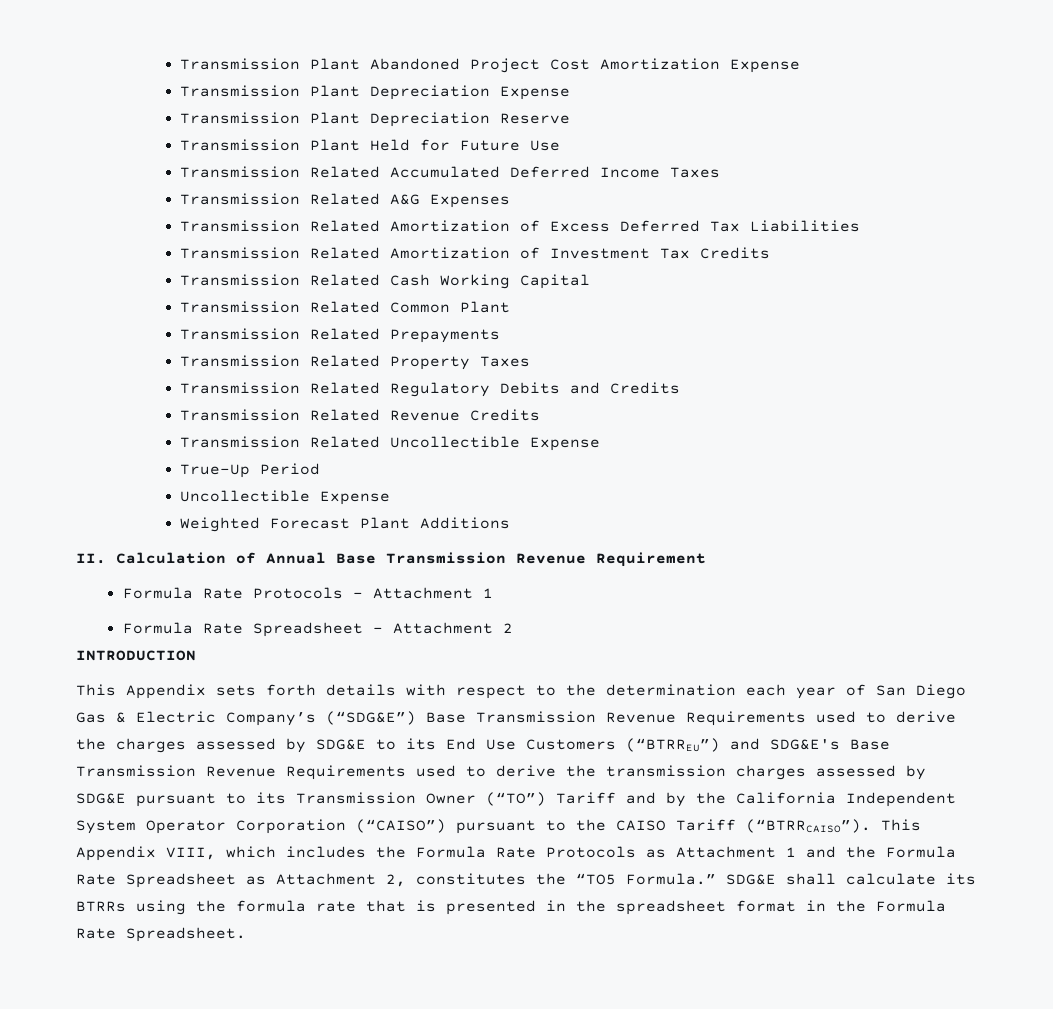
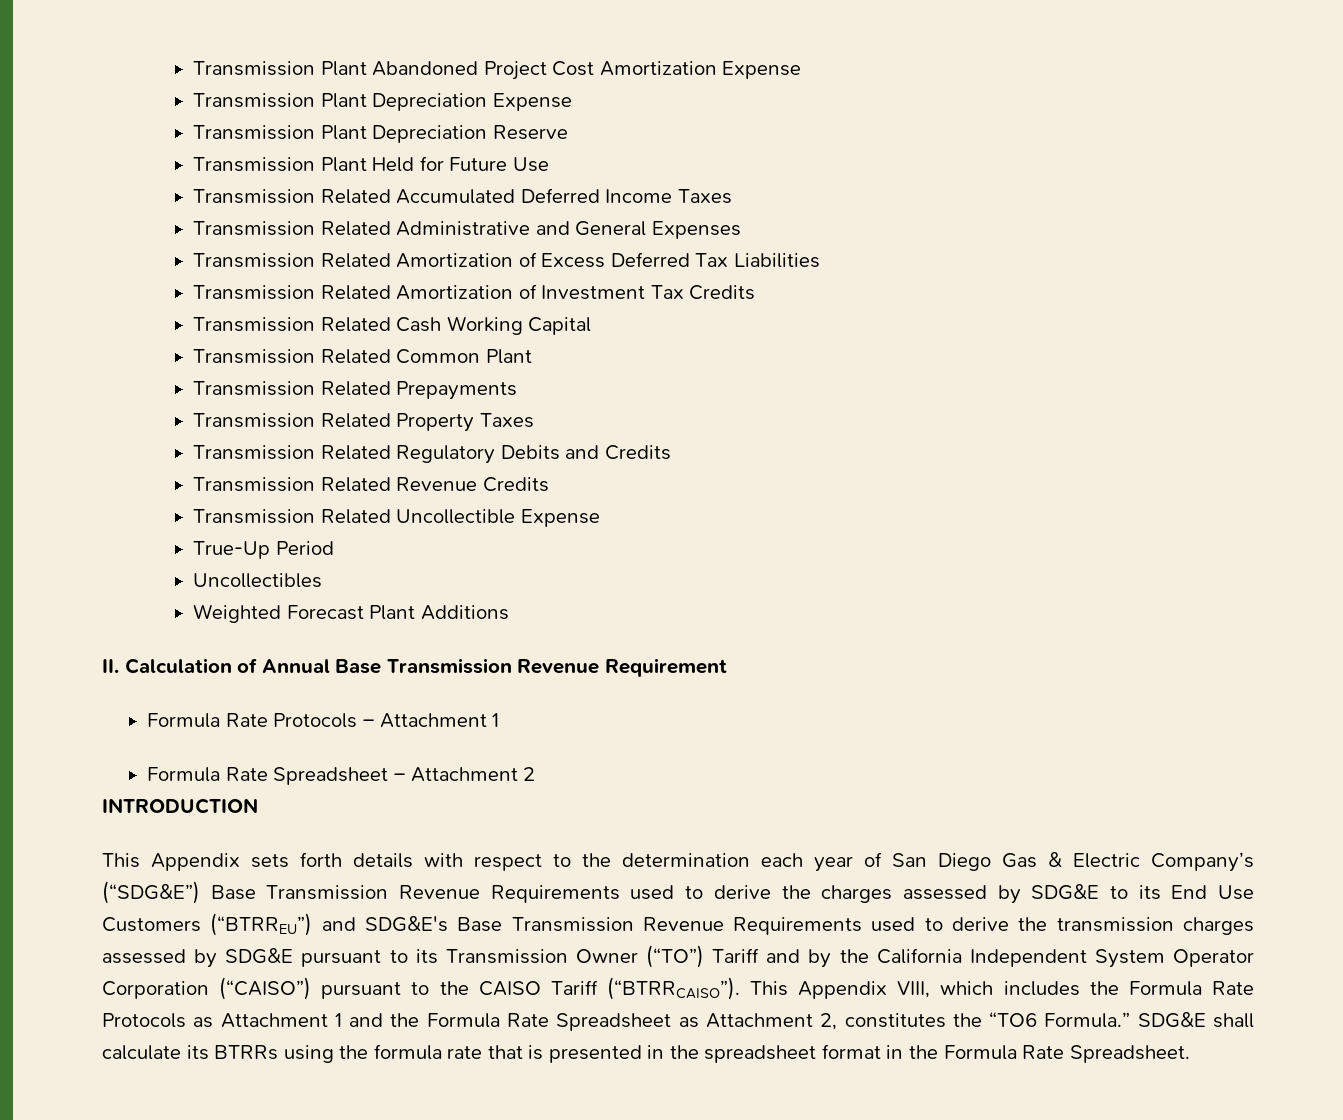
- Transmission Related A&G Expenses
+ Transmission Related Administrative and General Expenses
  True-Up Period
- Uncollectible Expense
+ Uncollectibles
- This Appendix VIII, which includes the Formula Rate Protocols as Attachment 1 and the Formula Rate Spreadsheet as Attachment 2, constitutes the “TO5 Formula.”
+ This Appendix VIII, which includes the Formula Rate Protocols as Attachment 1 and the Formula Rate Spreadsheet as Attachment 2, constitutes the “TO6 Formula.”

